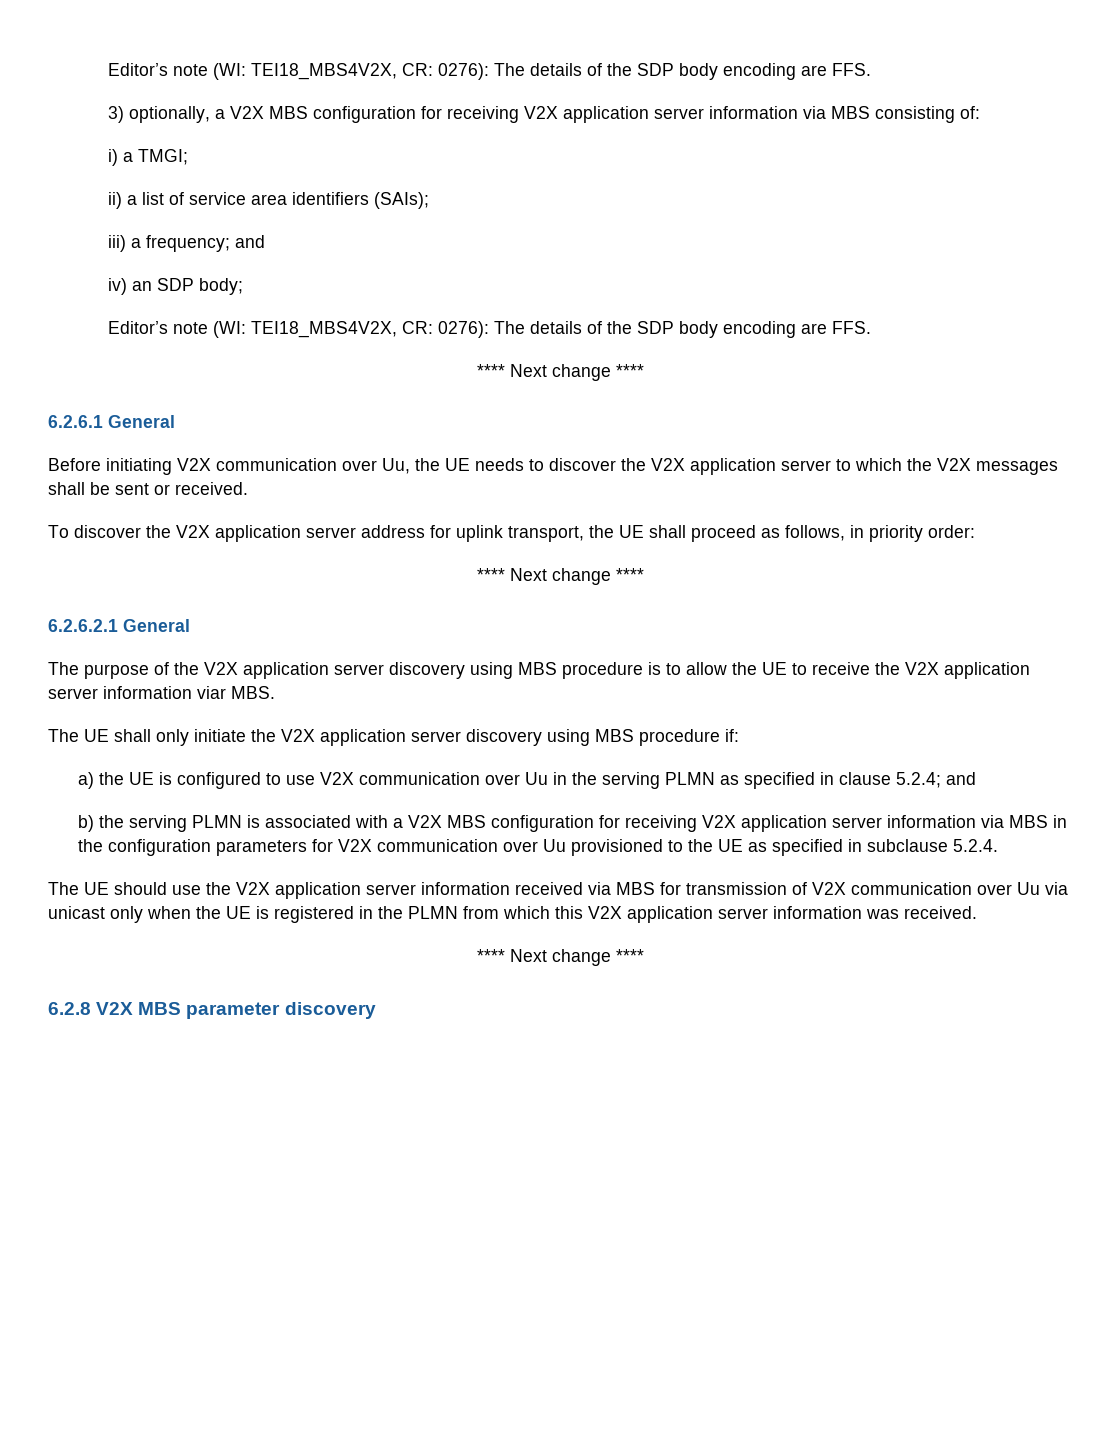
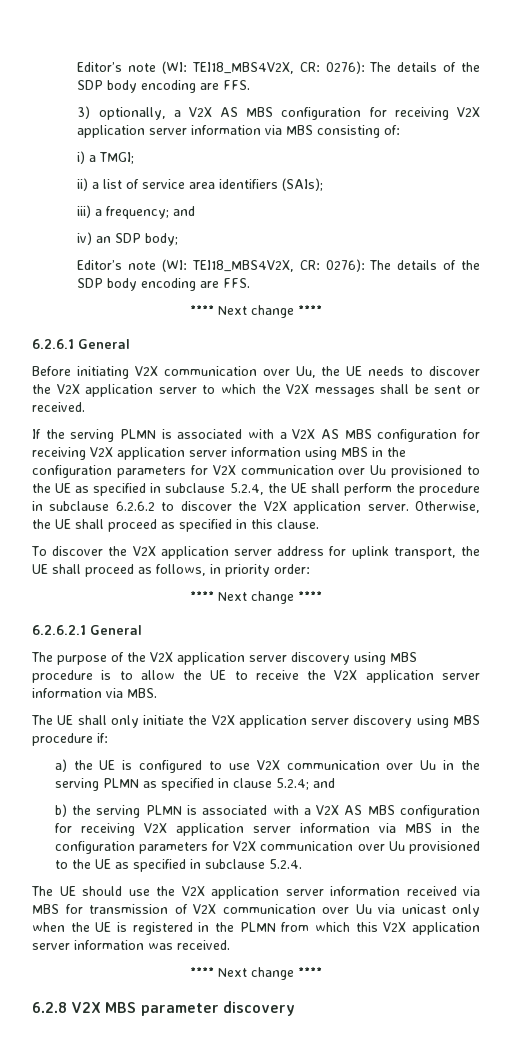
- 3) optionally, a V2X MBS configuration for receiving V2X application server information via MBS consisting of:
+ 3) optionally, a V2X AS MBS configuration for receiving V2X application server information via MBS consisting of:
+ If the serving PLMN is associated with a V2X AS MBS configuration for receiving V2X application server information using MBS in the configuration parameters for V2X communication over Uu provisioned to the UE as specified in subclause 5.2.4, the UE shall perform the procedure in subclause 6.2.6.2 to discover the V2X application server. Otherwise, the UE shall proceed as specified in this clause.
- The purpose of the V2X application server discovery using MBS procedure is to allow the UE to receive the V2X application server information viar MBS.
+ The purpose of the V2X application server discovery using MBS procedure is to allow the UE to receive the V2X application server information via MBS.
- b) the serving PLMN is associated with a V2X MBS configuration for receiving V2X application server information via MBS in the configuration parameters for V2X communication over Uu provisioned to the UE as specified in subclause 5.2.4.
+ b) the serving PLMN is associated with a V2X AS MBS configuration for receiving V2X application server information via MBS in the configuration parameters for V2X communication over Uu provisioned to the UE as specified in subclause 5.2.4.

